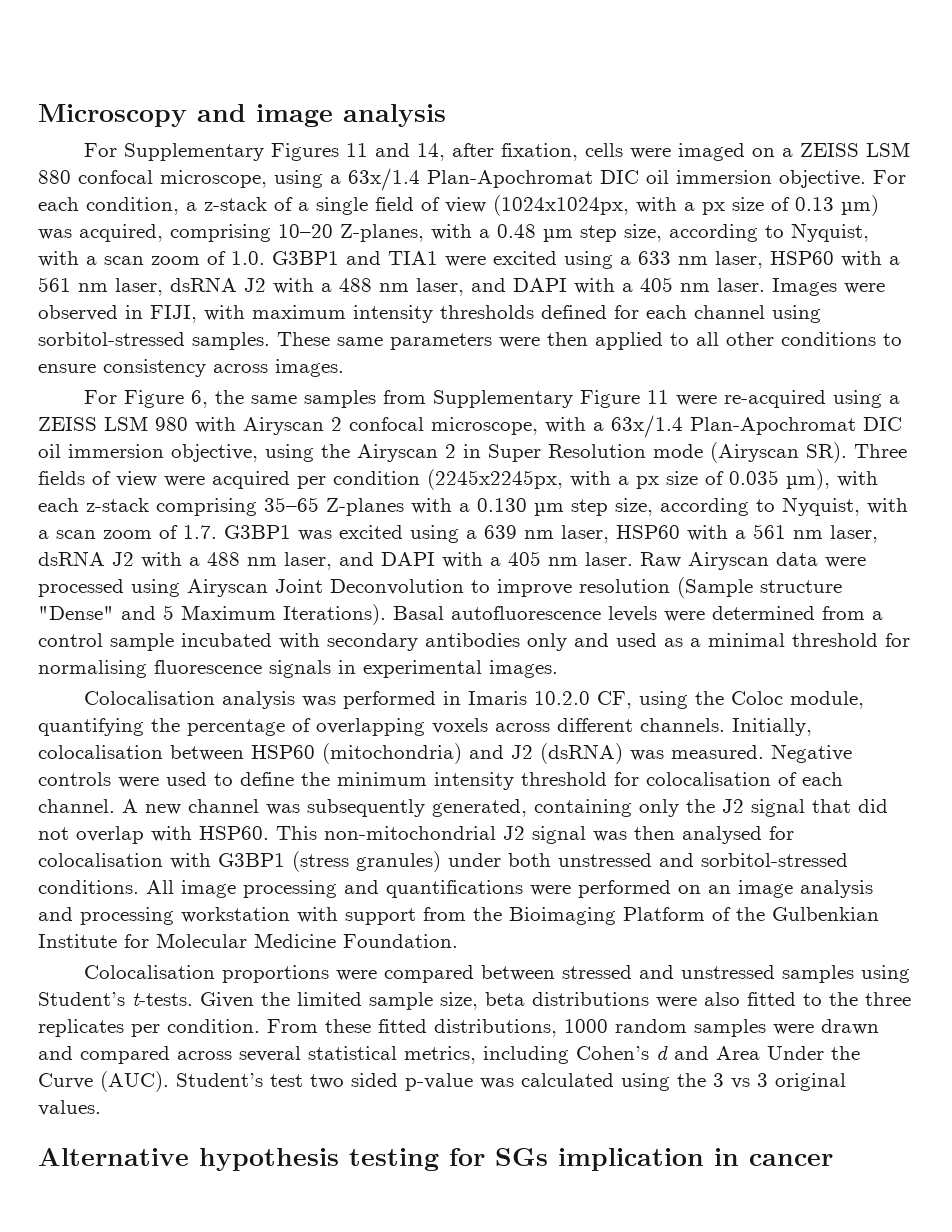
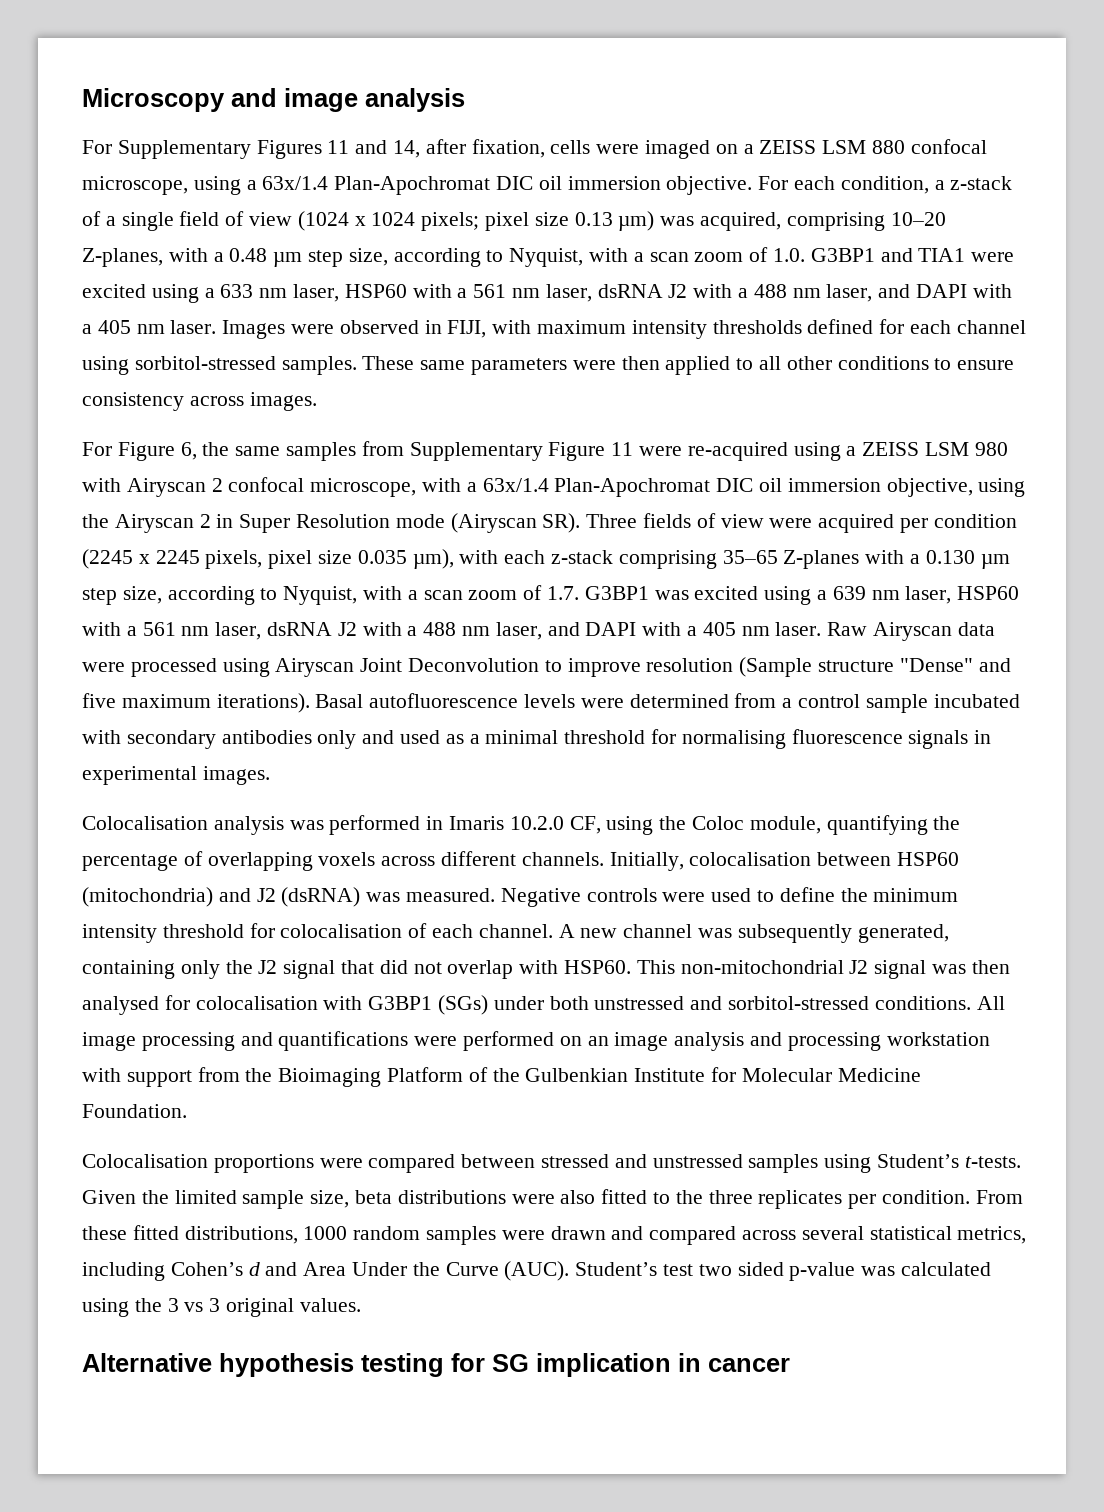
- For each condition, a z-stack of a single field of view (1024x1024px, with a px size of 0.13 µm) was acquired, comprising 10–20 Z-planes, with a 0.48 µm step size, according to Nyquist, with a scan zoom of 1.0. G3BP1 and TIA1 were excited using a 633 nm laser, HSP60 with a 561 nm laser, dsRNA J2 with a 488 nm laser, and DAPI with a 405 nm laser.
+ For each condition, a z-stack of a single field of view (1024 x 1024 pixels; pixel size 0.13 µm) was acquired, comprising 10–20 Z-planes, with a 0.48 µm step size, according to Nyquist, with a scan zoom of 1.0. G3BP1 and TIA1 were excited using a 633 nm laser, HSP60 with a 561 nm laser, dsRNA J2 with a 488 nm laser, and DAPI with a 405 nm laser.
- For Figure 6, the same samples from Supplementary Figure 11 were re-acquired using a ZEISS LSM 980 with Airyscan 2 confocal microscope, with a 63x/1.4 Plan-Apochromat DIC oil immersion objective, using the Airyscan 2 in Super Resolution mode (Airyscan SR). Three fields of view were acquired per condition (2245x2245px, with a px size of 0.035 µm), with each z-stack comprising 35–65 Z-planes with a 0.130 µm step size, according to Nyquist, with a scan zoom of 1.7. G3BP1 was excited using a 639 nm laser, HSP60 with a 561 nm laser, dsRNA J2 with a 488 nm laser, and DAPI with a 405 nm laser.
+ For Figure 6, the same samples from Supplementary Figure 11 were re-acquired using a ZEISS LSM 980 with Airyscan 2 confocal microscope, with a 63x/1.4 Plan-Apochromat DIC oil immersion objective, using the Airyscan 2 in Super Resolution mode (Airyscan SR). Three fields of view were acquired per condition (2245 x 2245 pixels, pixel size 0.035 µm), with each z-stack comprising 35–65 Z-planes with a 0.130 µm step size, according to Nyquist, with a scan zoom of 1.7. G3BP1 was excited using a 639 nm laser, HSP60 with a 561 nm laser, dsRNA J2 with a 488 nm laser, and DAPI with a 405 nm laser.
- Raw Airyscan data were processed using Airyscan Joint Deconvolution to improve resolution (Sample structure "Dense" and 5 Maximum Iterations).
+ Raw Airyscan data were processed using Airyscan Joint Deconvolution to improve resolution (Sample structure "Dense" and five maximum iterations).
- This non-mitochondrial J2 signal was then analysed for colocalisation with G3BP1 (stress granules) under both unstressed and sorbitol-stressed conditions.
+ This non-mitochondrial J2 signal was then analysed for colocalisation with G3BP1 (SGs) under both unstressed and sorbitol-stressed conditions.
- Alternative hypothesis testing for SGs implication in cancer
+ Alternative hypothesis testing for SG implication in cancer

